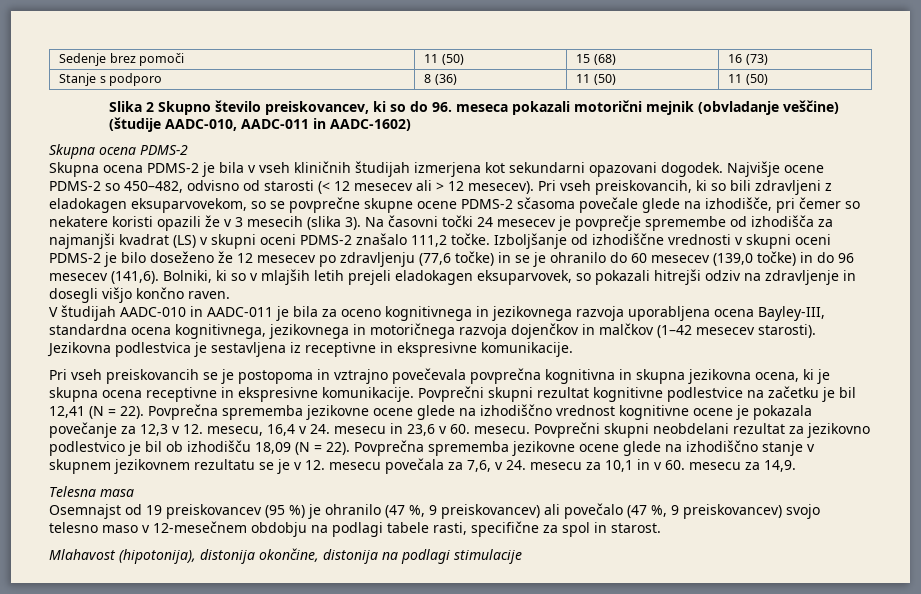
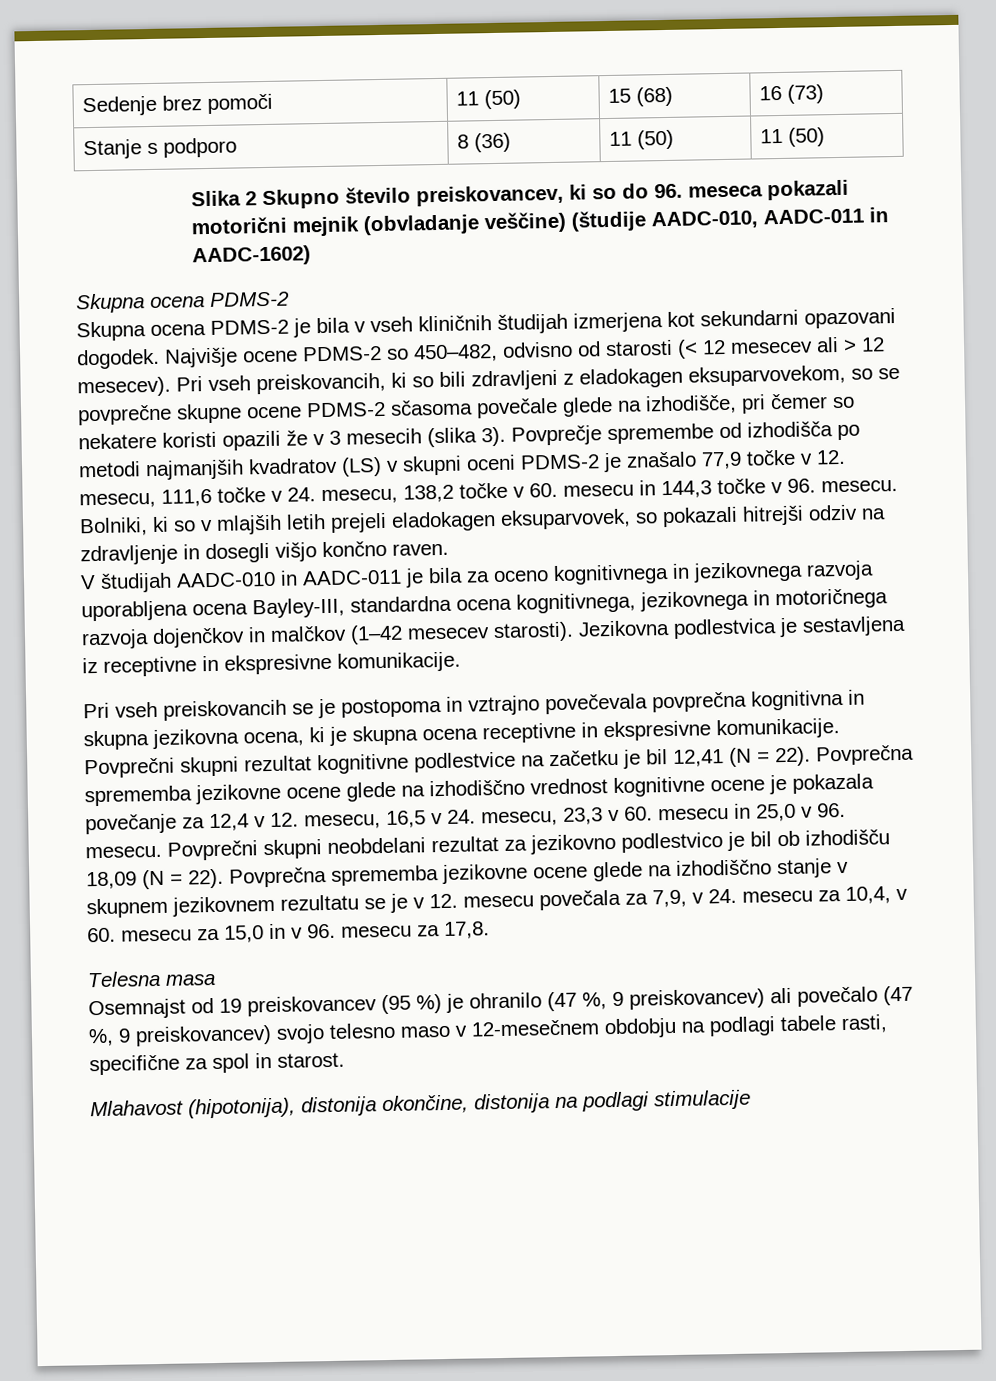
- Na časovni točki 24 mesecev je povprečje spremembe od izhodišča za najmanjši kvadrat (LS) v skupni oceni PDMS-2 znašalo 111,2 točke. Izboljšanje od izhodiščne vrednosti v skupni oceni PDMS-2 je bilo doseženo že 12 mesecev po zdravljenju (77,6 točke) in se je ohranilo do 60 mesecev (139,0 točke) in do 96 mesecev (141,6).
+ Povprečje spremembe od izhodišča po metodi najmanjših kvadratov (LS) v skupni oceni PDMS-2 je znašalo 77,9 točke v 12. mesecu, 111,6 točke v 24. mesecu, 138,2 točke v 60. mesecu in 144,3 točke v 96. mesecu.
- Povprečna sprememba jezikovne ocene glede na izhodiščno vrednost kognitivne ocene je pokazala povečanje za 12,3 v 12. mesecu, 16,4 v 24. mesecu in 23,6 v 60. mesecu.
+ Povprečna sprememba jezikovne ocene glede na izhodiščno vrednost kognitivne ocene je pokazala povečanje za 12,4 v 12. mesecu, 16,5 v 24. mesecu, 23,3 v 60. mesecu in 25,0 v 96. mesecu.
- Povprečna sprememba jezikovne ocene glede na izhodiščno stanje v skupnem jezikovnem rezultatu se je v 12. mesecu povečala za 7,6, v 24. mesecu za 10,1 in v 60. mesecu za 14,9.
+ Povprečna sprememba jezikovne ocene glede na izhodiščno stanje v skupnem jezikovnem rezultatu se je v 12. mesecu povečala za 7,9, v 24. mesecu za 10,4, v 60. mesecu za 15,0 in v 96. mesecu za 17,8.

